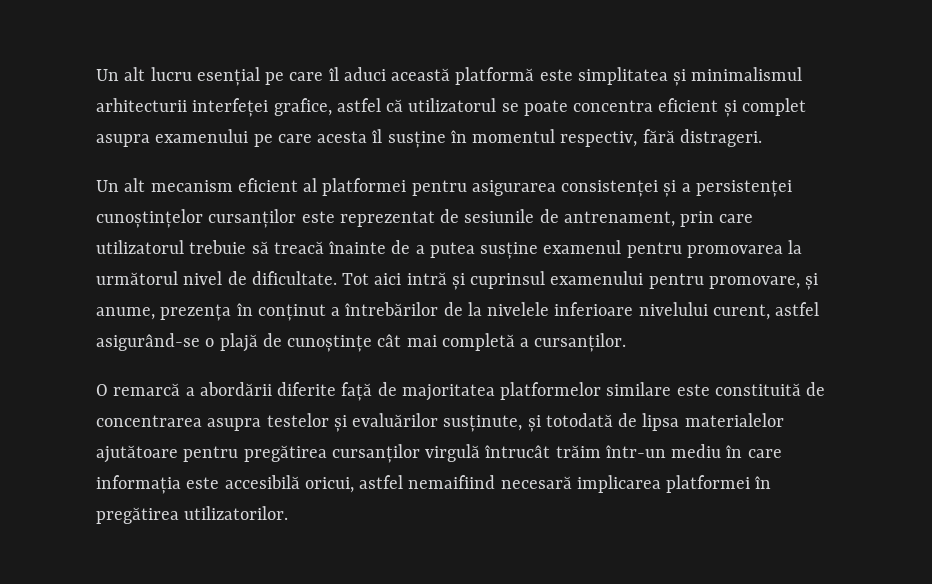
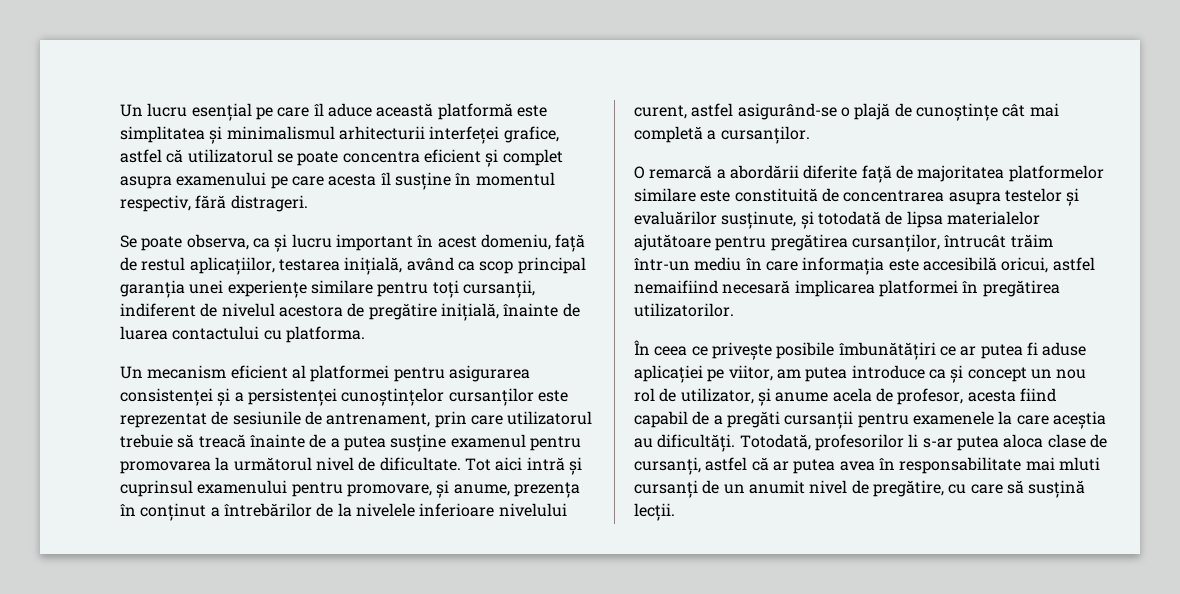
- Un alt lucru esențial pe care îl aduci această platformă este simplitatea și minimalismul arhitecturii interfeței grafice, astfel că utilizatorul se poate concentra eficient și complet asupra examenului pe care acesta îl susține în momentul respectiv, fără distrageri.
+ Un lucru esențial pe care îl aduce această platformă este simplitatea și minimalismul arhitecturii interfeței grafice, astfel că utilizatorul se poate concentra eficient și complet asupra examenului pe care acesta îl susține în momentul respectiv, fără distrageri.
- Un alt mecanism eficient al platformei pentru asigurarea consistenței și a persistenței cunoștințelor cursanților este reprezentat de sesiunile de antrenament, prin care utilizatorul trebuie să treacă înainte de a putea susține examenul pentru promovarea la următorul nivel de dificultate.
+ Se poate observa, ca și lucru important în acest domeniu, față de restul aplicațiilor, testarea inițială, având ca scop principal garanția unei experiențe similare pentru toți cursanții, indiferent de nivelul acestora de pregătire inițială, înainte de luarea contactului cu platforma.
+ Un mecanism eficient al platformei pentru asigurarea consistenței și a persistenței cunoștințelor cursanților este reprezentat de sesiunile de antrenament, prin care utilizatorul trebuie să treacă înainte de a putea susține examenul pentru promovarea la următorul nivel de dificultate.
- O remarcă a abordării diferite față de majoritatea platformelor similare este constituită de concentrarea asupra testelor și evaluărilor susținute, și totodată de lipsa materialelor ajutătoare pentru pregătirea cursanților virgulă întrucât trăim într-un mediu în care informația este accesibilă oricui, astfel nemaifiind necesară implicarea platformei în pregătirea utilizatorilor.
+ O remarcă a abordării diferite față de majoritatea platformelor similare este constituită de concentrarea asupra testelor și evaluărilor susținute, și totodată de lipsa materialelor ajutătoare pentru pregătirea cursanților, întrucât trăim într-un mediu în care informația este accesibilă oricui, astfel nemaifiind necesară implicarea platformei în pregătirea utilizatorilor.
+ În ceea ce privește posibile îmbunătățiri ce ar putea fi aduse aplicației pe viitor, am putea introduce ca și concept un nou rol de utilizator, și anume acela de profesor, acesta fiind capabil de a pregăti cursanții pentru examenele la care aceștia au dificultăți. Totodată, profesorilor li s-ar putea aloca clase de cursanți, astfel că ar putea avea în responsabilitate mai mluti cursanți de un anumit nivel de pregătire, cu care să susțină lecții.

